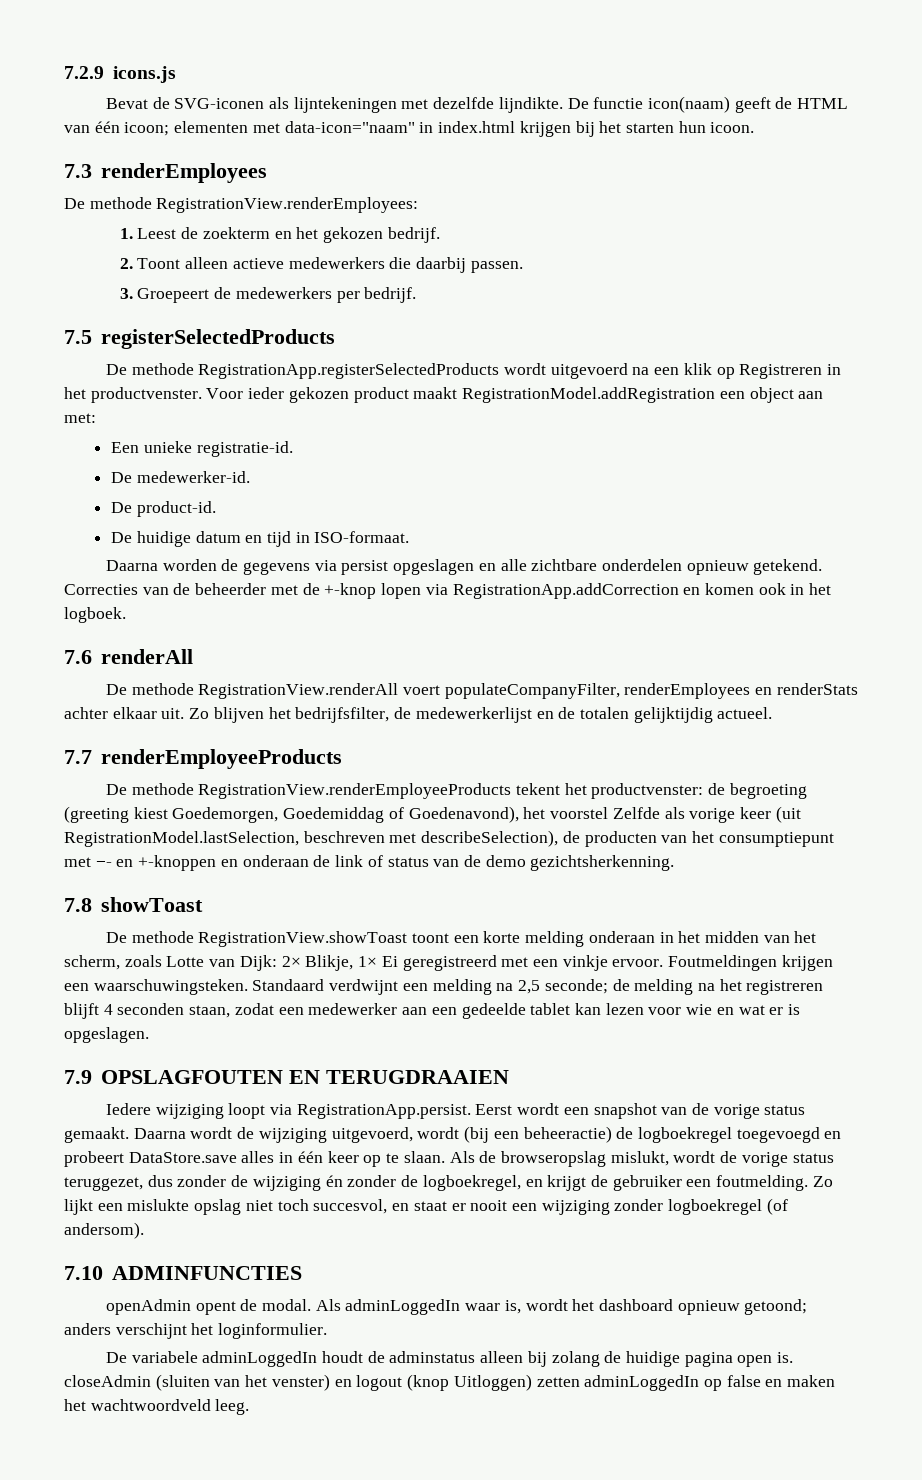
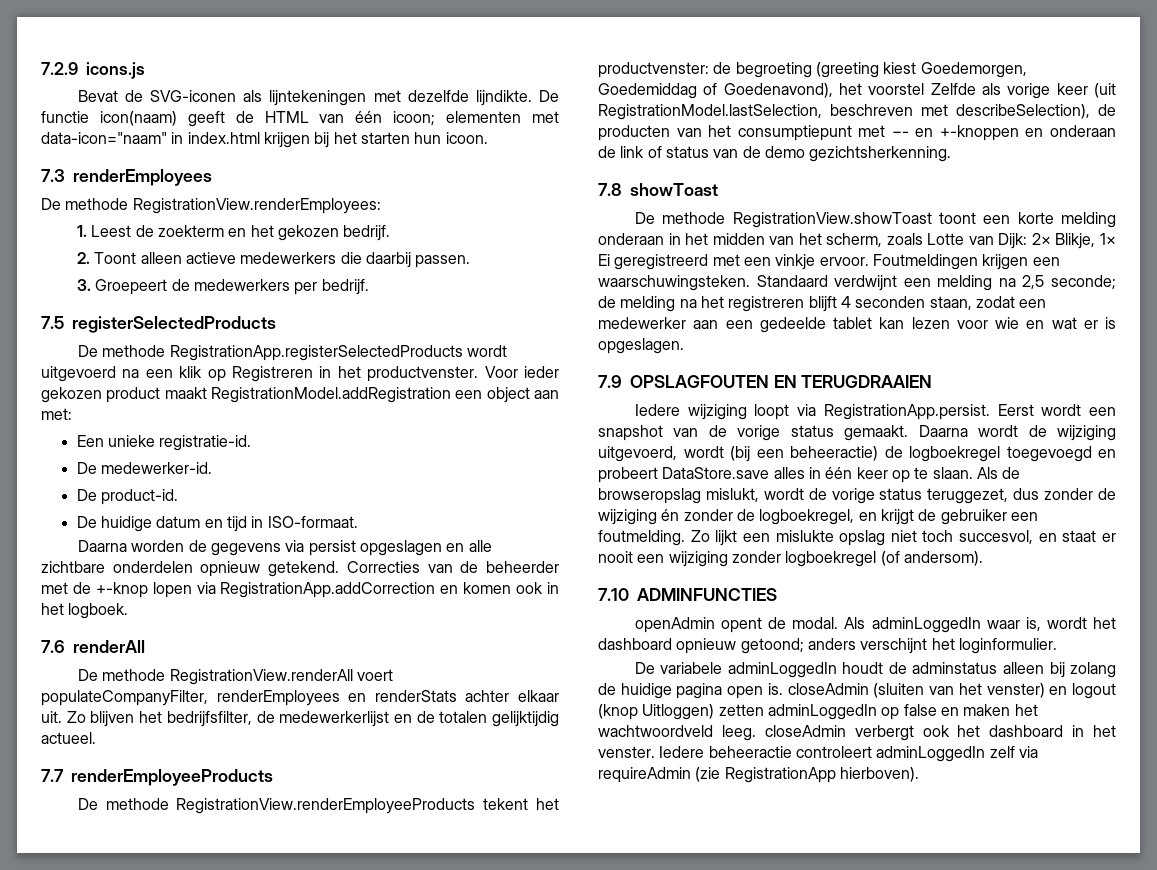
- De variabele adminLoggedIn houdt de adminstatus alleen bij zolang de huidige pagina open is. closeAdmin (sluiten van het venster) en logout (knop Uitloggen) zetten adminLoggedIn op false en maken het wachtwoordveld leeg.
+ De variabele adminLoggedIn houdt de adminstatus alleen bij zolang de huidige pagina open is. closeAdmin (sluiten van het venster) en logout (knop Uitloggen) zetten adminLoggedIn op false en maken het wachtwoordveld leeg. closeAdmin verbergt ook het dashboard in het venster. Iedere beheeractie controleert adminLoggedIn zelf via requireAdmin (zie RegistrationApp hierboven).

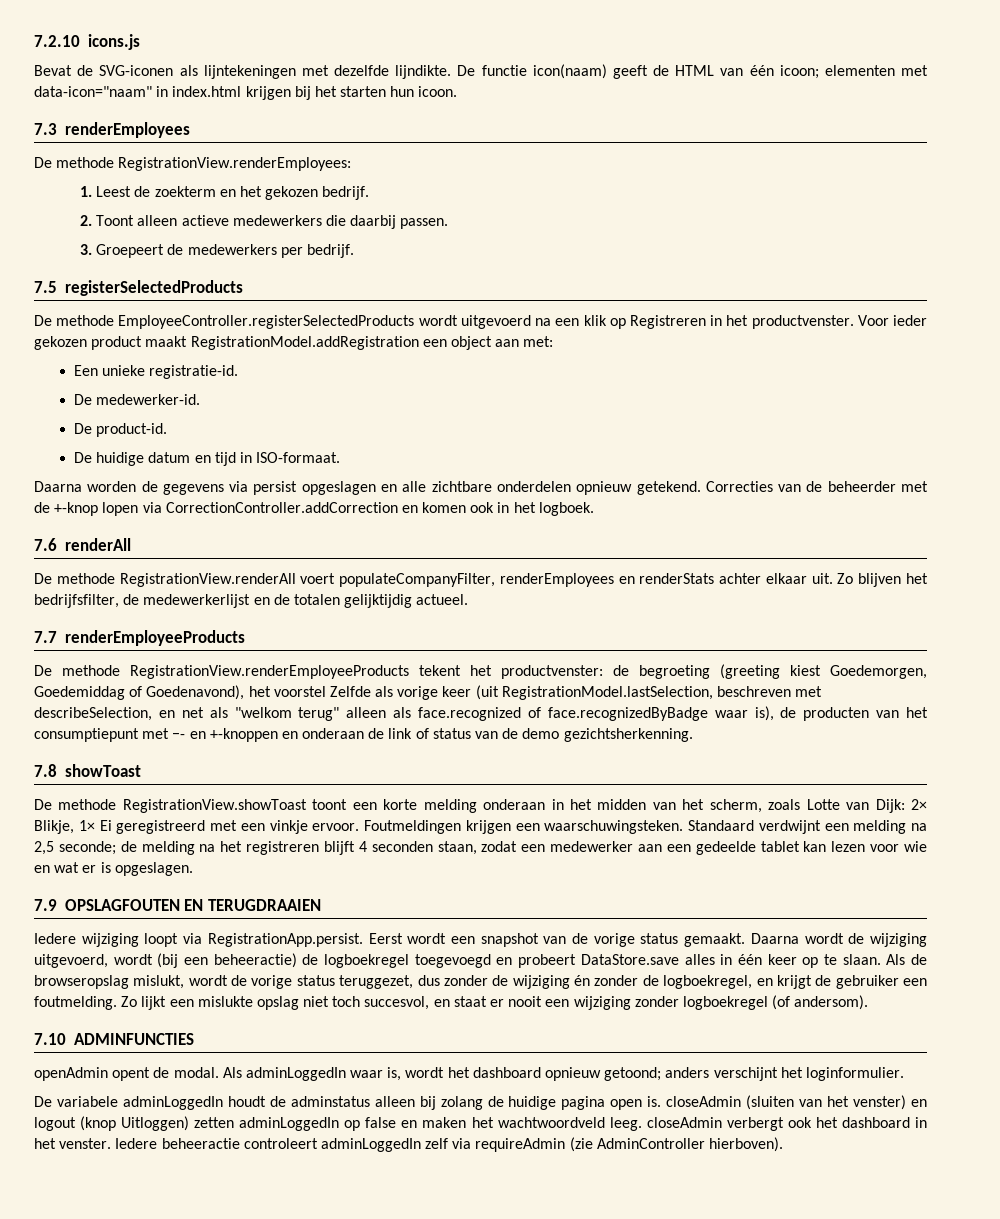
- 7.2.9 icons.js
+ 7.2.10 icons.js
- De methode RegistrationApp.registerSelectedProducts wordt uitgevoerd na een klik op Registreren in het productvenster.
+ De methode EmployeeController.registerSelectedProducts wordt uitgevoerd na een klik op Registreren in het productvenster.
- Correcties van de beheerder met de +-knop lopen via RegistrationApp.addCorrection en komen ook in het logboek.
+ Correcties van de beheerder met de +-knop lopen via CorrectionController.addCorrection en komen ook in het logboek.
- De methode RegistrationView.renderEmployeeProducts tekent het productvenster: de begroeting (greeting kiest Goedemorgen, Goedemiddag of Goedenavond), het voorstel Zelfde als vorige keer (uit RegistrationModel.lastSelection, beschreven met describeSelection), de producten van het consumptiepunt met −- en +-knoppen en onderaan de link of status van de demo gezichtsherkenning.
+ De methode RegistrationView.renderEmployeeProducts tekent het productvenster: de begroeting (greeting kiest Goedemorgen, Goedemiddag of Goedenavond), het voorstel Zelfde als vorige keer (uit RegistrationModel.lastSelection, beschreven met describeSelection, en net als "welkom terug" alleen als face.recognized of face.recognizedByBadge waar is), de producten van het consumptiepunt met −- en +-knoppen en onderaan de link of status van de demo gezichtsherkenning.
- Iedere beheeractie controleert adminLoggedIn zelf via requireAdmin (zie RegistrationApp hierboven).
+ Iedere beheeractie controleert adminLoggedIn zelf via requireAdmin (zie AdminController hierboven).

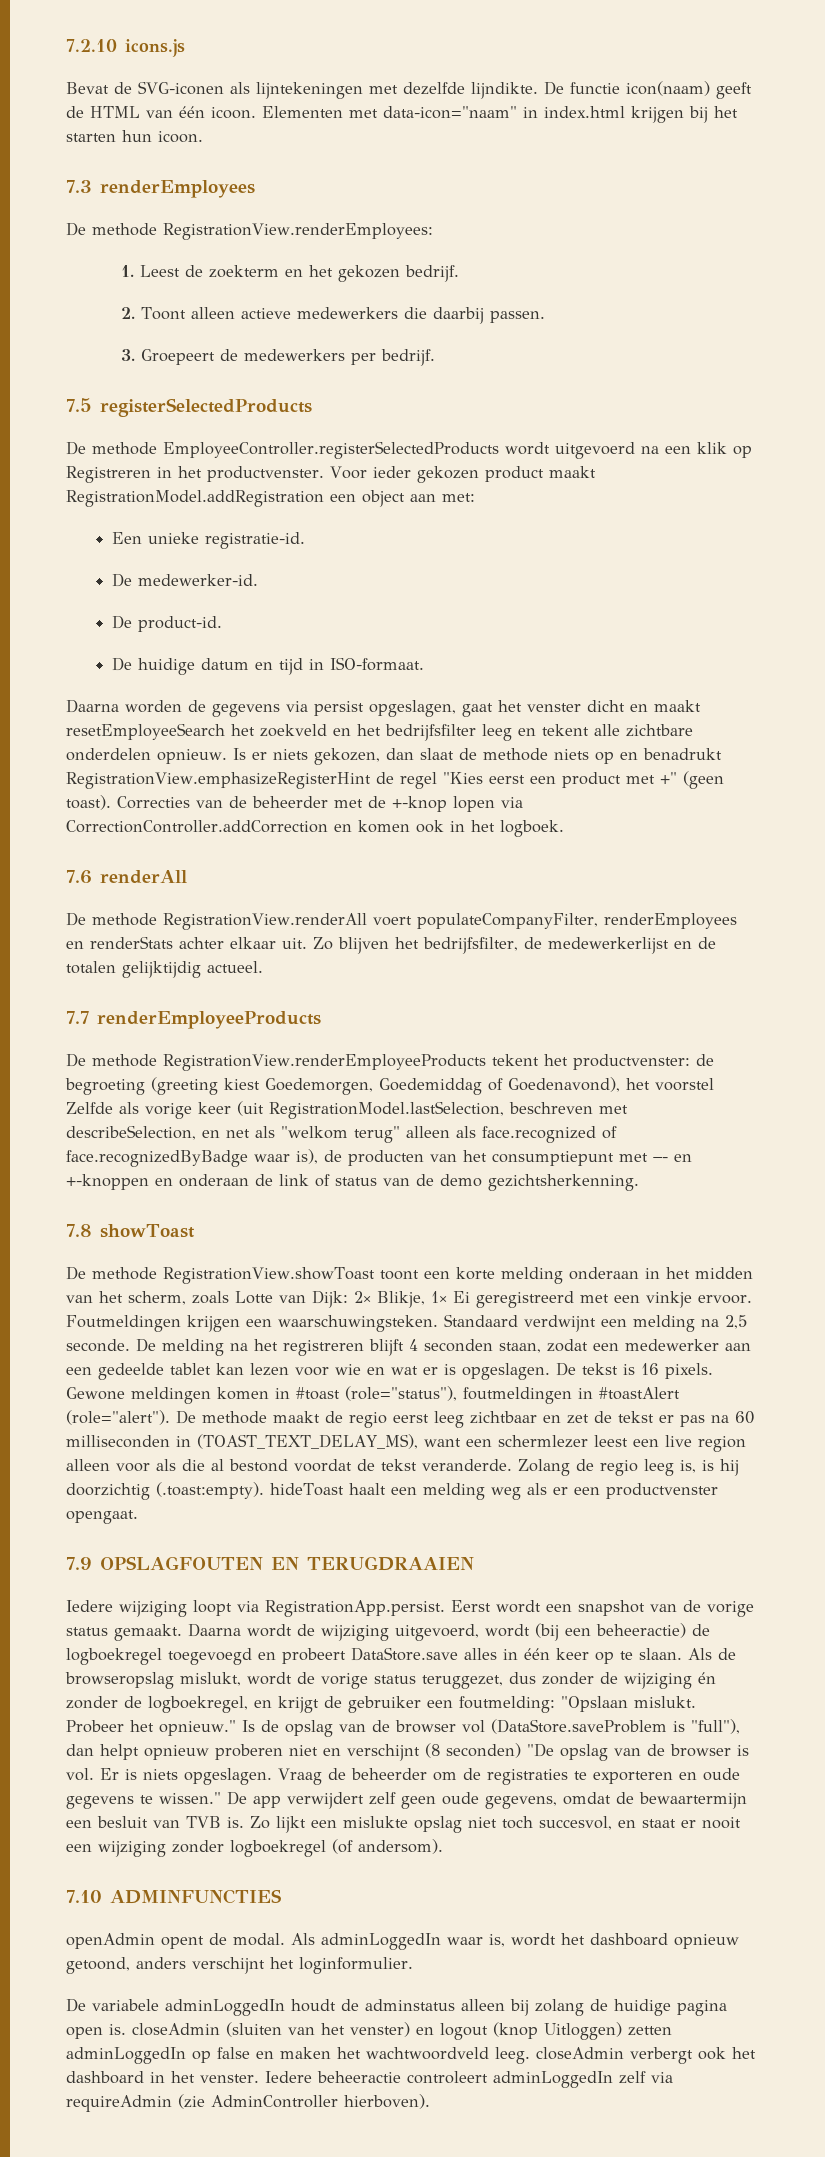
- De functie icon(naam) geeft de HTML van één icoon; elementen met data-icon="naam" in index.html krijgen bij het starten hun icoon.
+ De functie icon(naam) geeft de HTML van één icoon. Elementen met data-icon="naam" in index.html krijgen bij het starten hun icoon.
- Daarna worden de gegevens via persist opgeslagen en alle zichtbare onderdelen opnieuw getekend.
+ Daarna worden de gegevens via persist opgeslagen, gaat het venster dicht en maakt resetEmployeeSearch het zoekveld en het bedrijfsfilter leeg en tekent alle zichtbare onderdelen opnieuw. Is er niets gekozen, dan slaat de methode niets op en benadrukt RegistrationView.emphasizeRegisterHint de regel "Kies eerst een product met +" (geen toast).
- Standaard verdwijnt een melding na 2,5 seconde; de melding na het registreren blijft 4 seconden staan, zodat een medewerker aan een gedeelde tablet kan lezen voor wie en wat er is opgeslagen.
+ Standaard verdwijnt een melding na 2,5 seconde. De melding na het registreren blijft 4 seconden staan, zodat een medewerker aan een gedeelde tablet kan lezen voor wie en wat er is opgeslagen. De tekst is 16 pixels. Gewone meldingen komen in #toast (role="status"), foutmeldingen in #toastAlert (role="alert"). De methode maakt de regio eerst leeg zichtbaar en zet de tekst er pas na 60 milliseconden in (TOAST_TEXT_DELAY_MS), want een schermlezer leest een live region alleen voor als die al bestond voordat de tekst veranderde. Zolang de regio leeg is, is hij doorzichtig (.toast:empty). hideToast haalt een melding weg als er een productvenster opengaat.
- Als de browseropslag mislukt, wordt de vorige status teruggezet, dus zonder de wijziging én zonder de logboekregel, en krijgt de gebruiker een foutmelding.
+ Als de browseropslag mislukt, wordt de vorige status teruggezet, dus zonder de wijziging én zonder de logboekregel, en krijgt de gebruiker een foutmelding: "Opslaan mislukt. Probeer het opnieuw." Is de opslag van de browser vol (DataStore.saveProblem is "full"), dan helpt opnieuw proberen niet en verschijnt (8 seconden) "De opslag van de browser is vol. Er is niets opgeslagen. Vraag de beheerder om de registraties te exporteren en oude gegevens te wissen." De app verwijdert zelf geen oude gegevens, omdat de bewaartermijn een besluit van TVB is.
- Als adminLoggedIn waar is, wordt het dashboard opnieuw getoond; anders verschijnt het loginformulier.
+ Als adminLoggedIn waar is, wordt het dashboard opnieuw getoond, anders verschijnt het loginformulier.

